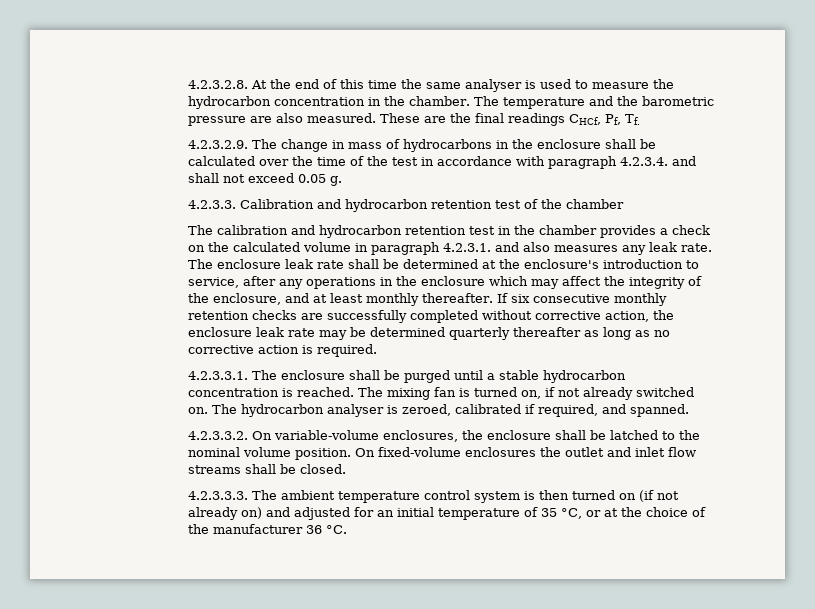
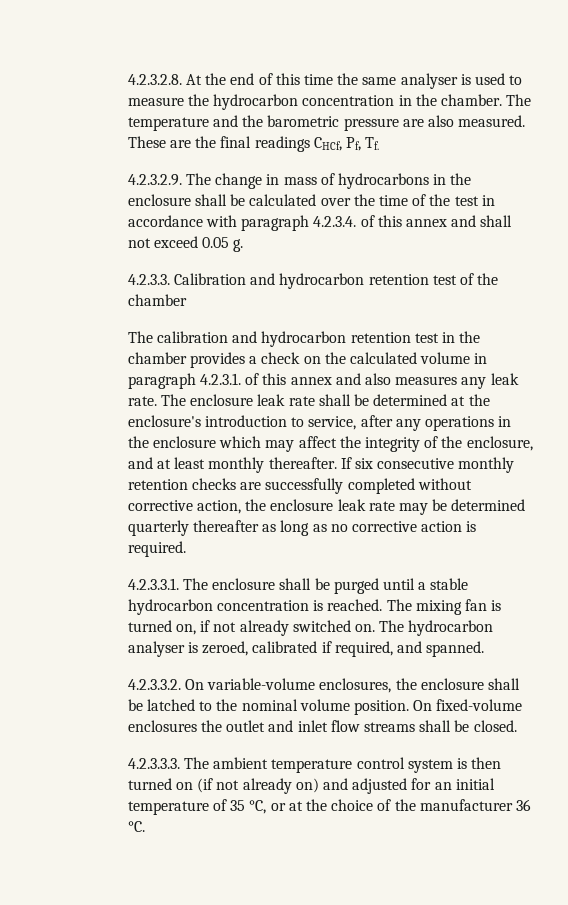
- 4.2.3.2.9. The change in mass of hydrocarbons in the enclosure shall be calculated over the time of the test in accordance with paragraph 4.2.3.4. and shall not exceed 0.05 g.
+ 4.2.3.2.9. The change in mass of hydrocarbons in the enclosure shall be calculated over the time of the test in accordance with paragraph 4.2.3.4. of this annex and shall not exceed 0.05 g.
- The calibration and hydrocarbon retention test in the chamber provides a check on the calculated volume in paragraph 4.2.3.1. and also measures any leak rate.
+ The calibration and hydrocarbon retention test in the chamber provides a check on the calculated volume in paragraph 4.2.3.1. of this annex and also measures any leak rate.

